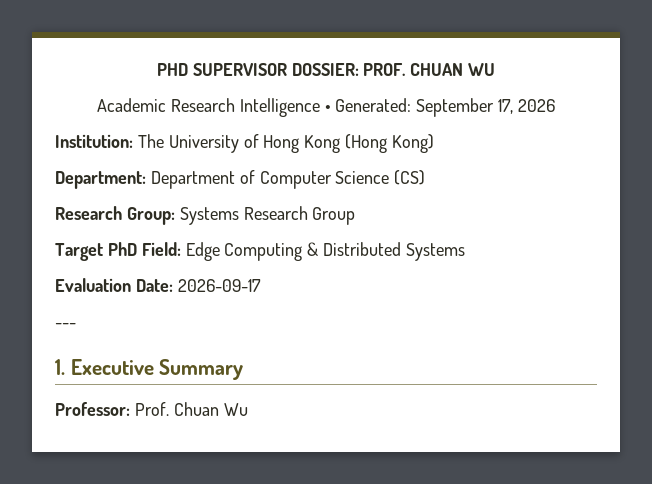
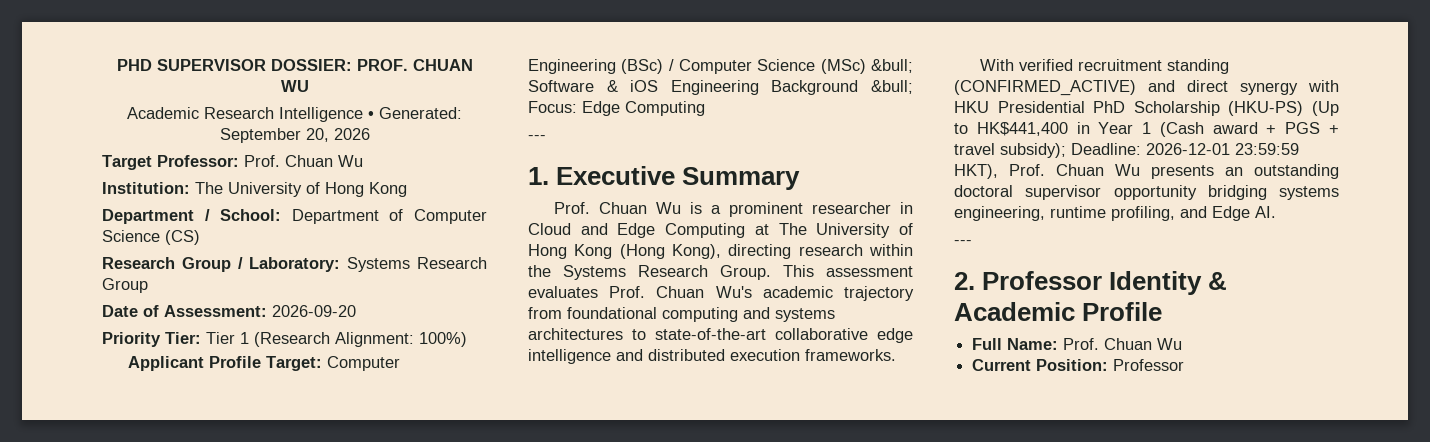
- Academic Research Intelligence • Generated: September 17, 2026
+ Academic Research Intelligence • Generated: September 20, 2026
+ Target Professor: Prof. Chuan Wu
- Institution: The University of Hong Kong (Hong Kong)
- Department: Department of Computer Science (CS)
+ Institution: The University of Hong Kong
+ Department / School: Department of Computer Science (CS)
- Research Group: Systems Research Group
+ Research Group / Laboratory: Systems Research Group
- Target PhD Field: Edge Computing & Distributed Systems
- Evaluation Date: 2026-09-17
+ Date of Assessment: 2026-09-20
+ Priority Tier: Tier 1 (Research Alignment: 100%)
+ Applicant Profile Target: Computer Engineering (BSc) / Computer Science (MSc) &bull; Software & iOS Engineering Background &bull; Focus: Edge Computing
- Professor: Prof. Chuan Wu
+ Prof. Chuan Wu is a prominent researcher in Cloud and Edge Computing at The University of Hong Kong (Hong Kong), directing research within the Systems Research Group. This assessment evaluates Prof. Chuan Wu's academic trajectory from foundational computing and systems architectures to state-of-the-art collaborative edge intelligence and distributed execution frameworks.
+ With verified recruitment standing (CONFIRMED_ACTIVE) and direct synergy with HKU Presidential PhD Scholarship (HKU-PS) (Up to HK$441,400 in Year 1 (Cash award + PGS + travel subsidy); Deadline: 2026-12-01 23:59:59 HKT), Prof. Chuan Wu presents an outstanding doctoral supervisor opportunity bridging systems engineering, runtime profiling, and Edge AI.
+ ---
+ 2. Professor Identity & Academic Profile
+ Full Name: Prof. Chuan Wu
+ Current Position: Professor

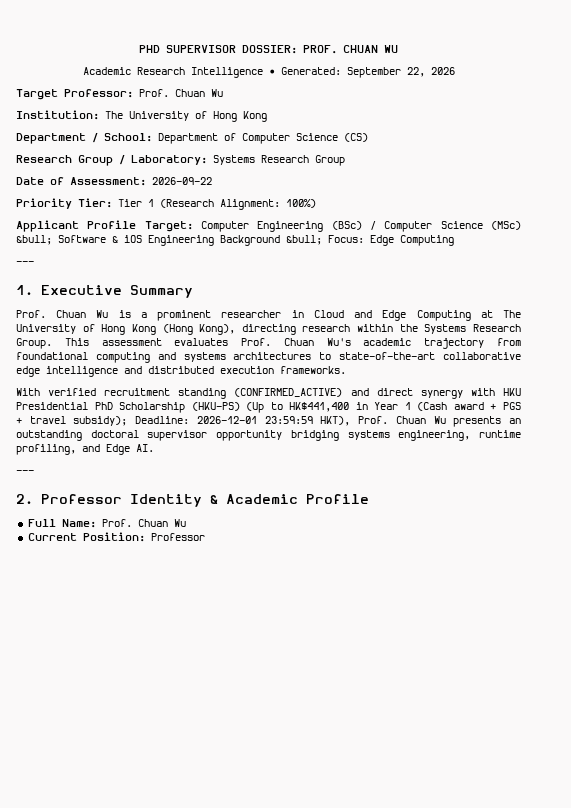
- Academic Research Intelligence • Generated: September 20, 2026
+ Academic Research Intelligence • Generated: September 22, 2026
- Date of Assessment: 2026-09-20
+ Date of Assessment: 2026-09-22

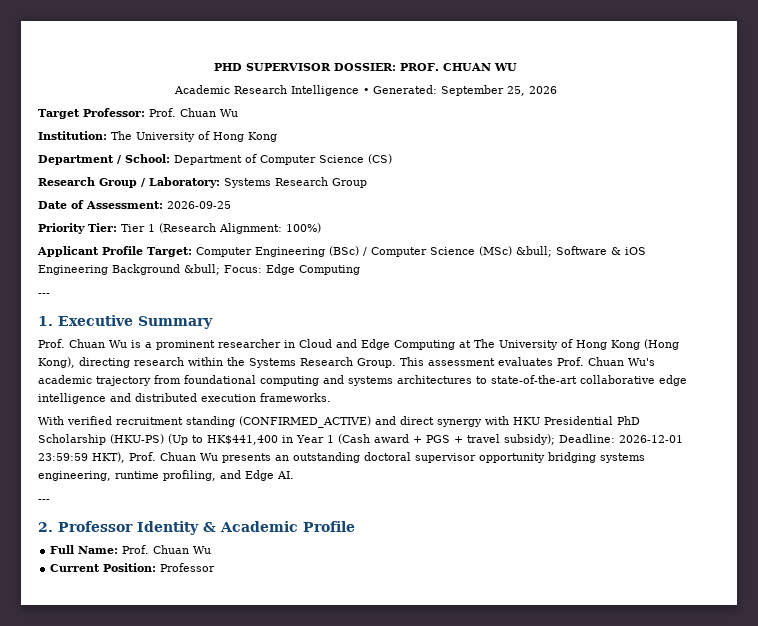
- Academic Research Intelligence • Generated: September 22, 2026
+ Academic Research Intelligence • Generated: September 25, 2026
- Date of Assessment: 2026-09-22
+ Date of Assessment: 2026-09-25

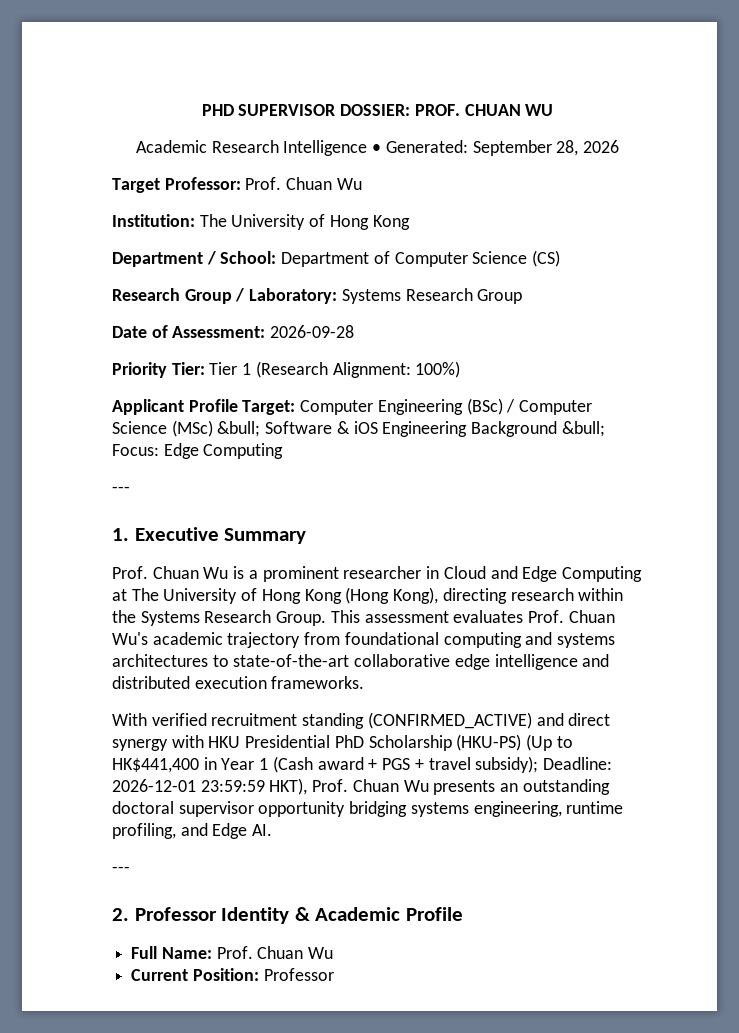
- Academic Research Intelligence • Generated: September 25, 2026
+ Academic Research Intelligence • Generated: September 28, 2026
- Date of Assessment: 2026-09-25
+ Date of Assessment: 2026-09-28

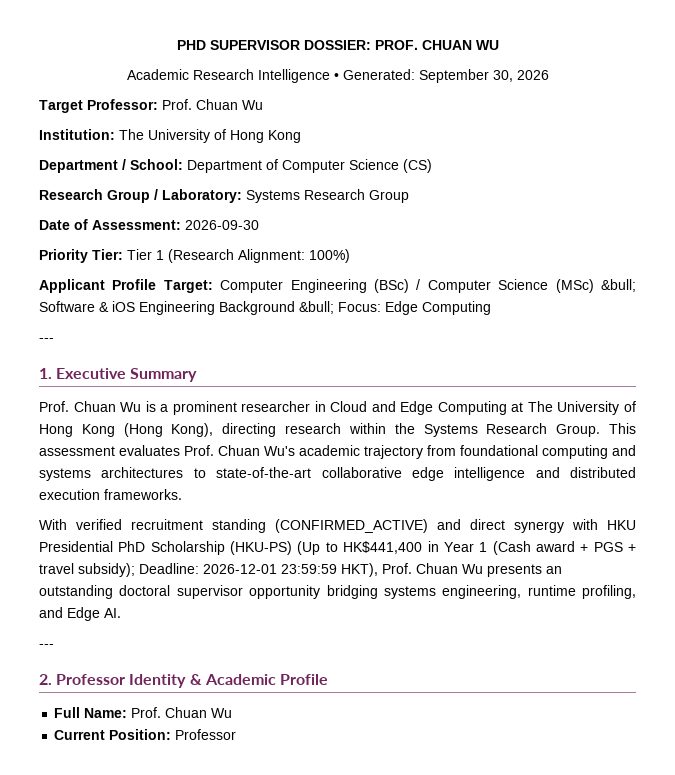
- Academic Research Intelligence • Generated: September 28, 2026
+ Academic Research Intelligence • Generated: September 30, 2026
- Date of Assessment: 2026-09-28
+ Date of Assessment: 2026-09-30

